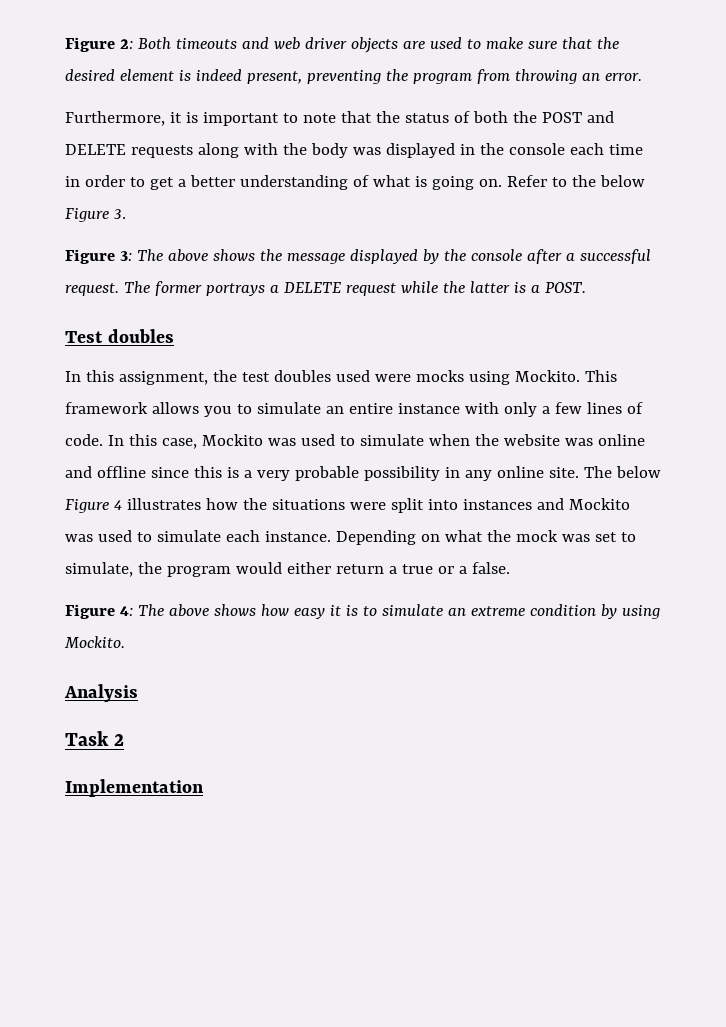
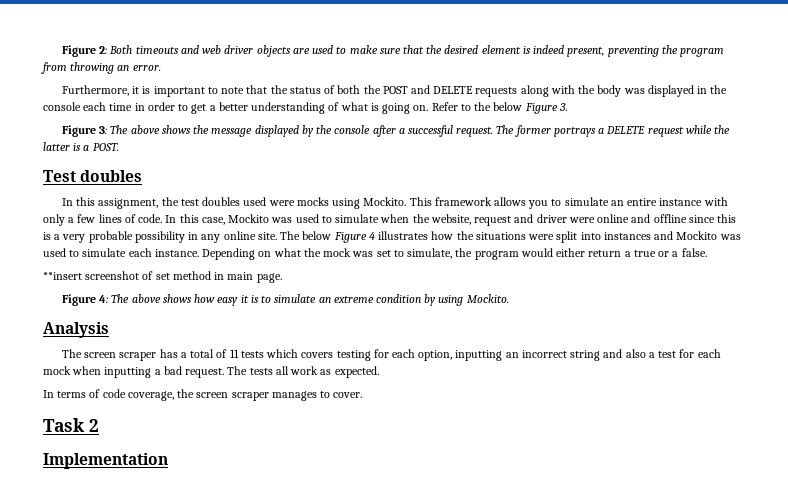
- In this case, Mockito was used to simulate when the website was online and offline since this is a very probable possibility in any online site.
+ In this case, Mockito was used to simulate when the website, request and driver were online and offline since this is a very probable possibility in any online site.
+ **insert screenshot of set method in main page.
+ The screen scraper has a total of 11 tests which covers testing for each option, inputting an incorrect string and also a test for each mock when inputting a bad request. The tests all work as expected.
+ In terms of code coverage, the screen scraper manages to cover.

